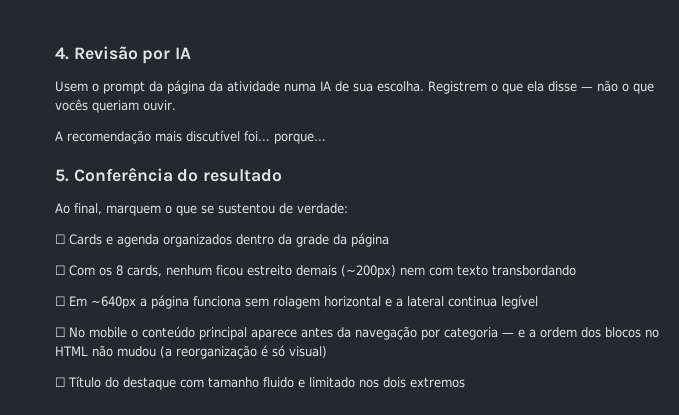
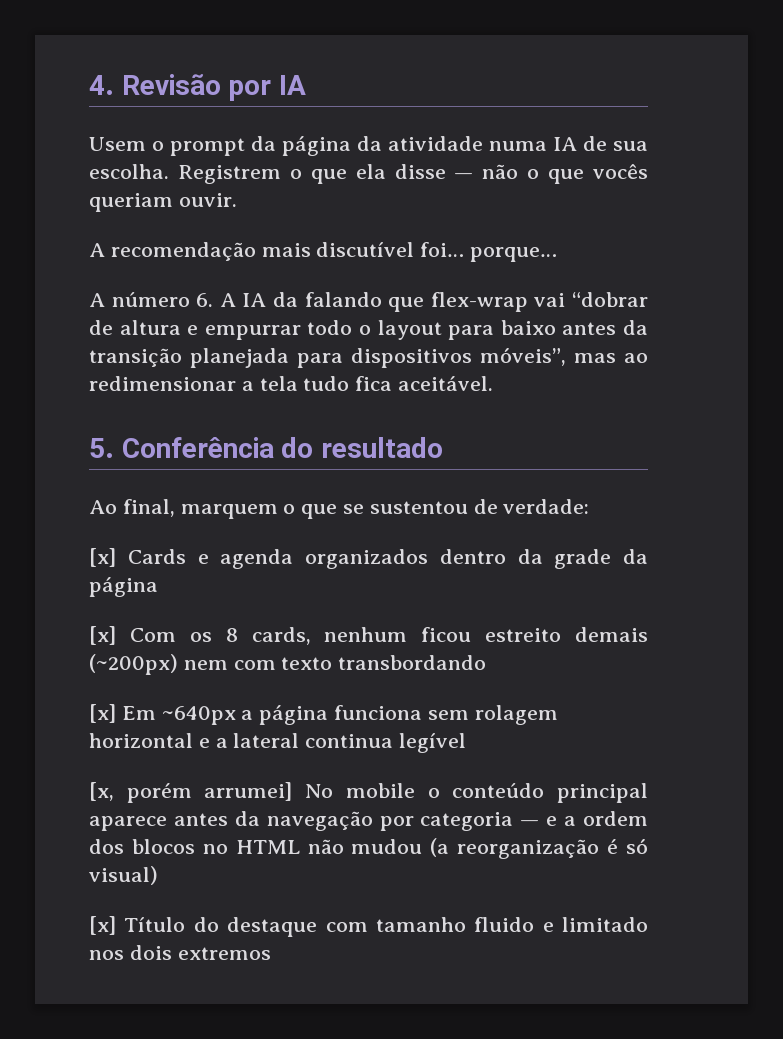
+ A número 6. A IA da falando que flex-wrap vai “dobrar de altura e empurrar todo o layout para baixo antes da transição planejada para dispositivos móveis”, mas ao redimensionar a tela tudo fica aceitável.
- ☐ Cards e agenda organizados dentro da grade da página
+ [x] Cards e agenda organizados dentro da grade da página
- ☐ Com os 8 cards, nenhum ficou estreito demais (~200px) nem com texto transbordando
+ [x] Com os 8 cards, nenhum ficou estreito demais (~200px) nem com texto transbordando
- ☐ Em ~640px a página funciona sem rolagem horizontal e a lateral continua legível
+ [x] Em ~640px a página funciona sem rolagem horizontal e a lateral continua legível
- ☐ No mobile o conteúdo principal aparece antes da navegação por categoria — e a ordem dos blocos no HTML não mudou (a reorganização é só visual)
+ [x, porém arrumei] No mobile o conteúdo principal aparece antes da navegação por categoria — e a ordem dos blocos no HTML não mudou (a reorganização é só visual)
- ☐ Título do destaque com tamanho fluido e limitado nos dois extremos
+ [x] Título do destaque com tamanho fluido e limitado nos dois extremos

